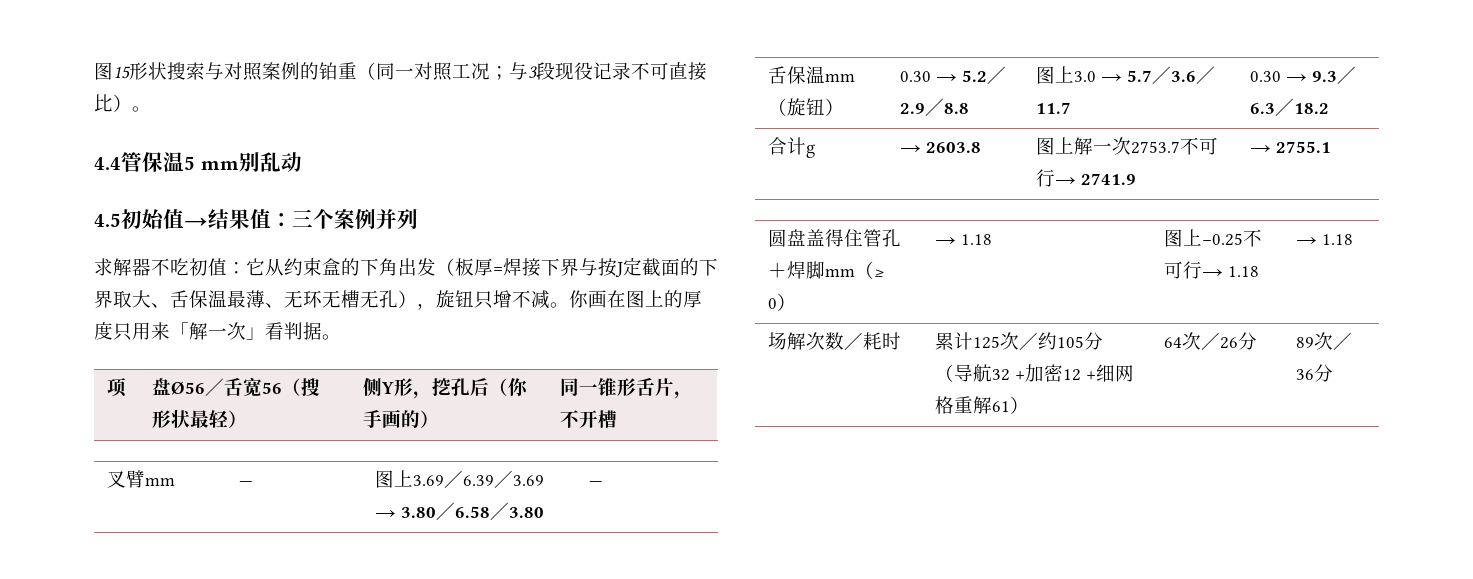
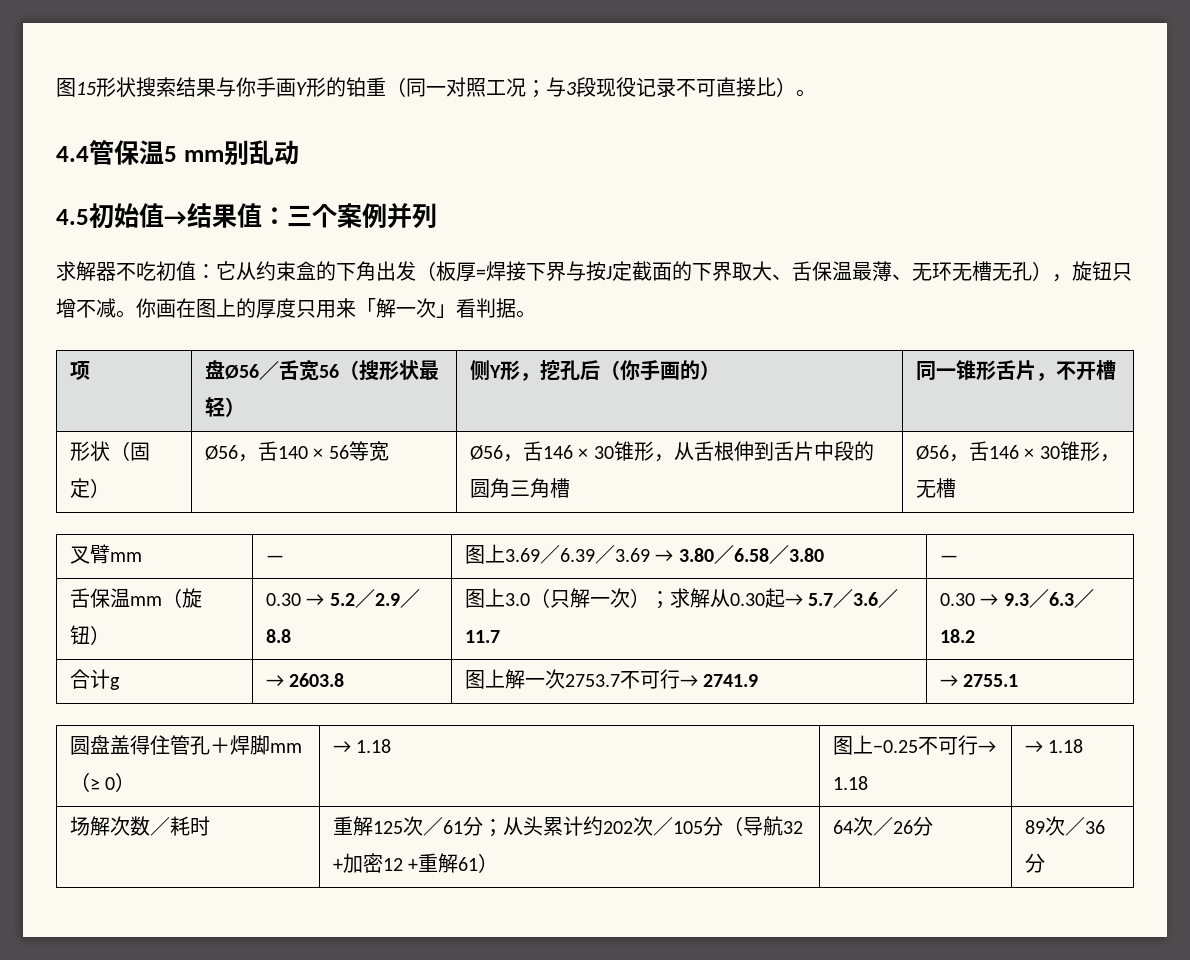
- 图15形状搜索与对照案例的铂重（同一对照工况；与3段现役记录不可直接比）。
+ 图15形状搜索结果与你手画Y形的铂重（同一对照工况；与3段现役记录不可直接比）。
+ 形状（固定） | Ø56，舌140 × 56等宽 | Ø56，舌146 × 30锥形，从舌根伸到舌片中段的圆角三角槽 | Ø56，舌146 × 30锥形，无槽
- 舌保温mm（旋钮） | 0.30 → 5.2／2.9／8.8 | 图上3.0 → 5.7／3.6／11.7 | 0.30 → 9.3／6.3／18.2
+ 舌保温mm（旋钮） | 0.30 → 5.2／2.9／8.8 | 图上3.0（只解一次）；求解从0.30起→ 5.7／3.6／11.7 | 0.30 → 9.3／6.3／18.2
- 场解次数／耗时 | 累计125次／约105分（导航32 +加密12 +细网格重解61） | 64次／26分 | 89次／36分
+ 场解次数／耗时 | 重解125次／61分；从头累计约202次／105分（导航32 +加密12 +重解61） | 64次／26分 | 89次／36分

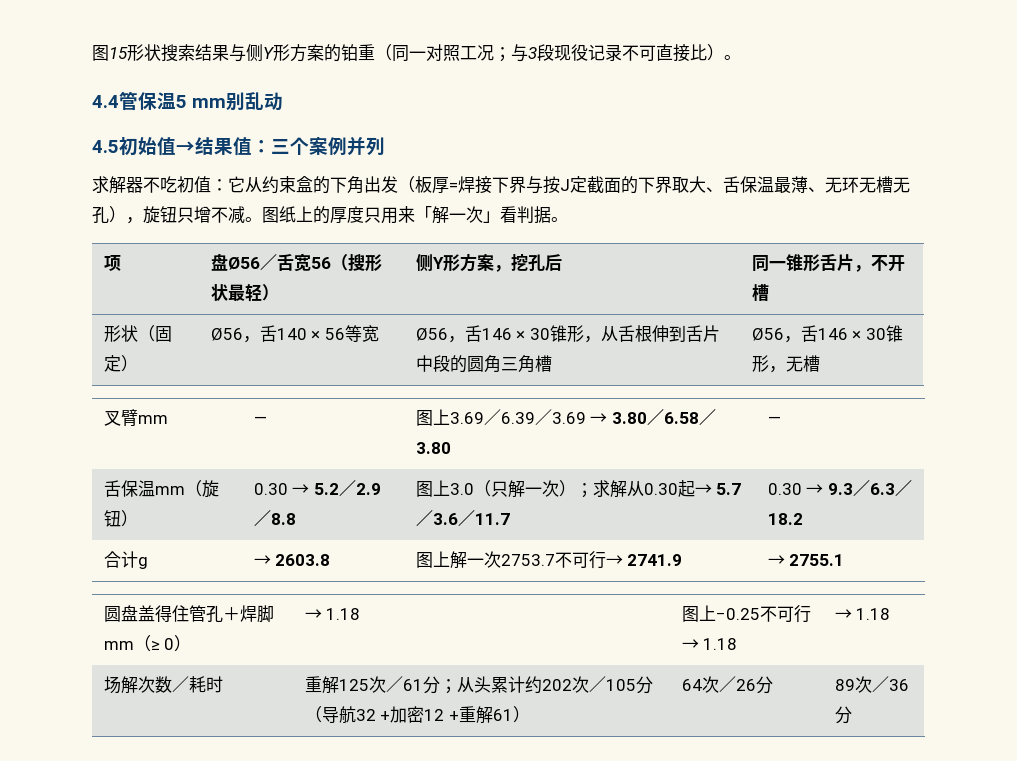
- 图15形状搜索结果与你手画Y形的铂重（同一对照工况；与3段现役记录不可直接比）。
+ 图15形状搜索结果与侧Y形方案的铂重（同一对照工况；与3段现役记录不可直接比）。
- 你画在图上的厚度只用来「解一次」看判据。
+ 图纸上的厚度只用来「解一次」看判据。
- 项 | 盘Ø56／舌宽56（搜形状最轻） | 侧Y形，挖孔后（你手画的） | 同一锥形舌片，不开槽
+ 项 | 盘Ø56／舌宽56（搜形状最轻） | 侧Y形方案，挖孔后 | 同一锥形舌片，不开槽

